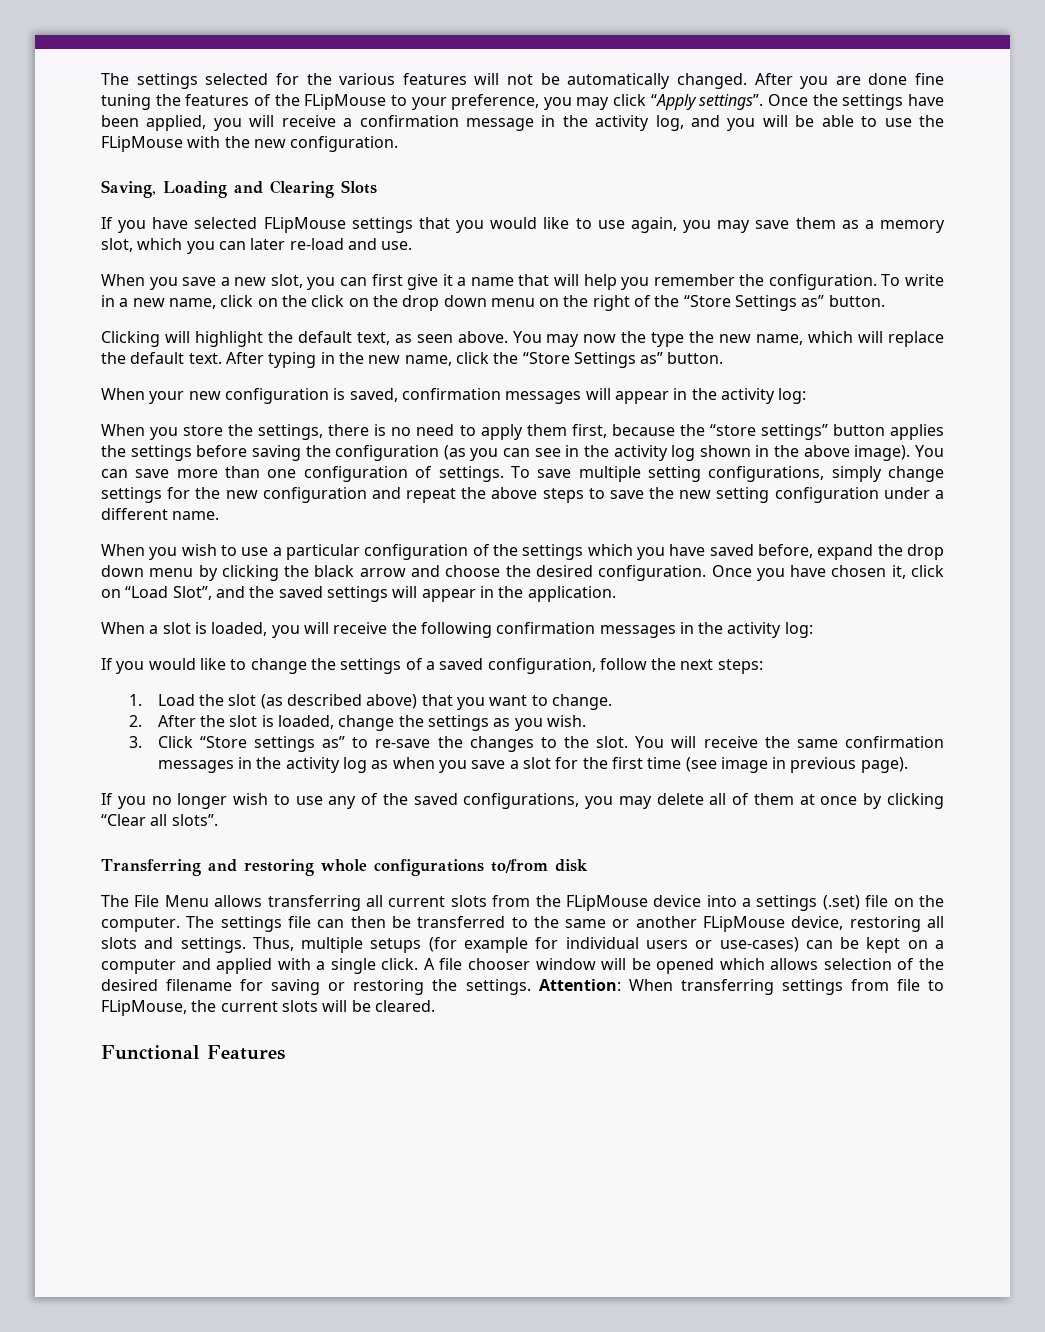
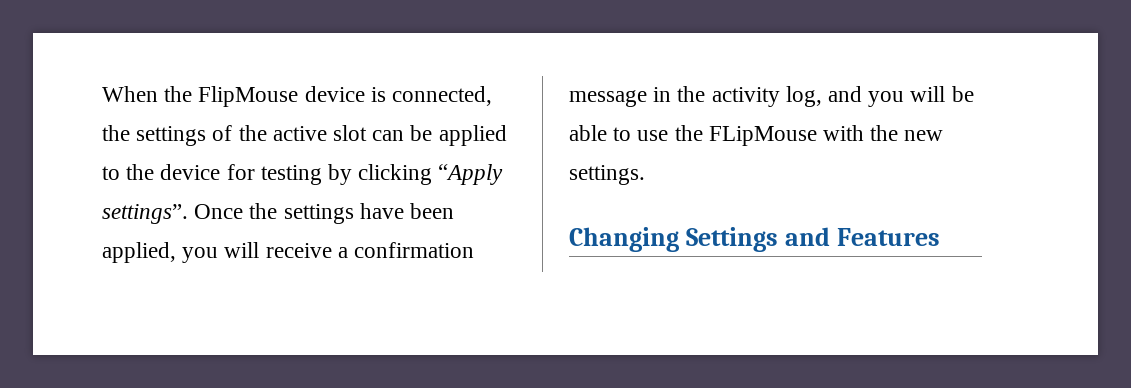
- The settings selected for the various features will not be automatically changed. After you are done fine tuning the features of the FLipMouse to your preference, you may click “Apply settings”.
+ When the FlipMouse device is connected, the settings of the active slot can be applied to the device for testing by clicking “Apply settings”.
- Once the settings have been applied, you will receive a confirmation message in the activity log, and you will be able to use the FLipMouse with the new configuration.
- Saving, Loading and Clearing Slots
- If you have selected FLipMouse settings that you would like to use again, you may save them as a memory slot, which you can later re-load and use.
- When you save a new slot, you can first give it a name that will help you remember the configuration. To write in a new name, click on the click on the drop down menu on the right of the “Store Settings as” button.
- Clicking will highlight the default text, as seen above. You may now the type the new name, which will replace the default text. After typing in the new name, click the “Store Settings as” button.
- When your new configuration is saved, confirmation messages will appear in the activity log:
- When you store the settings, there is no need to apply them first, because the “store settings” button applies the settings before saving the configuration (as you can see in the activity log shown in the above image). You can save more than one configuration of settings. To save multiple setting configurations, simply change settings for the new configuration and repeat the above steps to save the new setting configuration under a different name.
- When you wish to use a particular configuration of the settings which you have saved before, expand the drop down menu by clicking the black arrow and choose the desired configuration. Once you have chosen it, click on “Load Slot”, and the saved settings will appear in the application.
- When a slot is loaded, you will receive the following confirmation messages in the activity log:
- If you would like to change the settings of a saved configuration, follow the next steps:
- 1. Load the slot (as described above) that you want to change.
- 2. After the slot is loaded, change the settings as you wish.
- 3. Click “Store settings as” to re-save the changes to the slot. You will receive the same confirmation messages in the activity log as when you save a slot for the first time (see image in previous page).
- If you no longer wish to use any of the saved configurations, you may delete all of them at once by clicking “Clear all slots”.
- Transferring and restoring whole configurations to/from disk
- The File Menu allows transferring all current slots from the FLipMouse device into a settings (.set) file on the computer. The settings file can then be transferred to the same or another FLipMouse device, restoring all slots and settings. Thus, multiple setups (for example for individual users or use-cases) can be kept on a computer and applied with a single click. A file chooser window will be opened which allows selection of the desired filename for saving or restoring the settings. Attention: When transferring settings from file to FLipMouse, the current slots will be cleared.
- Functional Features
+ Once the settings have been applied, you will receive a confirmation message in the activity log, and you will be able to use the FLipMouse with the new settings.
+ Changing Settings and Features

